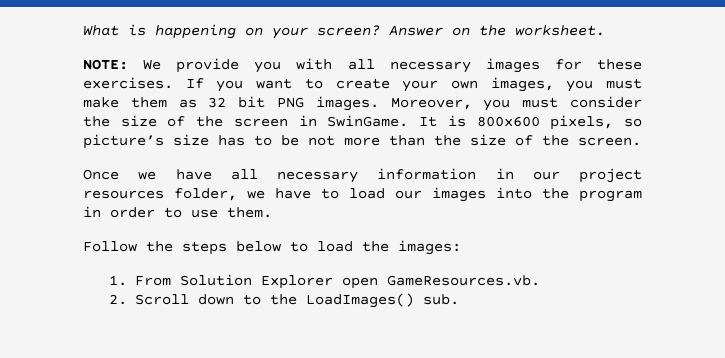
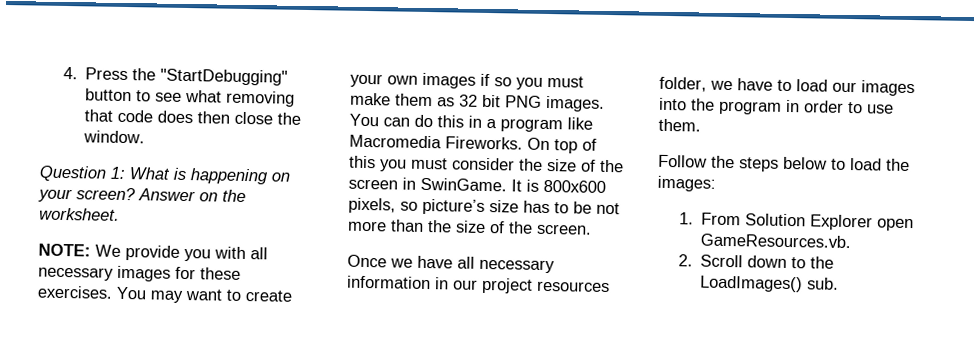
- What is happening on your screen?
+ 4. Press the "StartDebugging" button to see what removing that code does then close the window.
+ Question 1: What is happening on your screen?
- If you want to create your own images, you must make them as 32 bit PNG images.
+ You may want to create your own images if so you must make them as 32 bit PNG images.
- Moreover, you must consider the size of the screen in SwinGame.
+ You can do this in a program like Macromedia Fireworks. On top of this you must consider the size of the screen in SwinGame.

